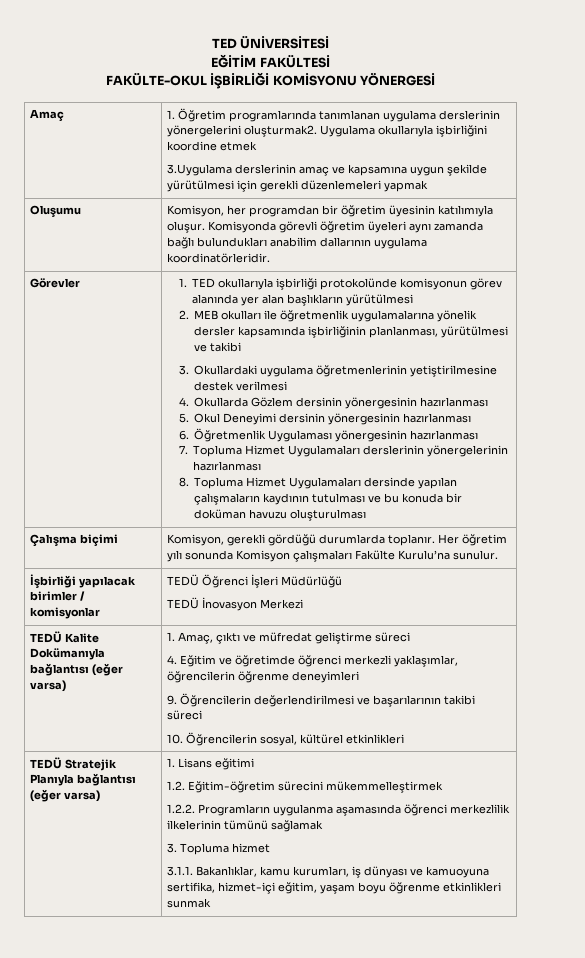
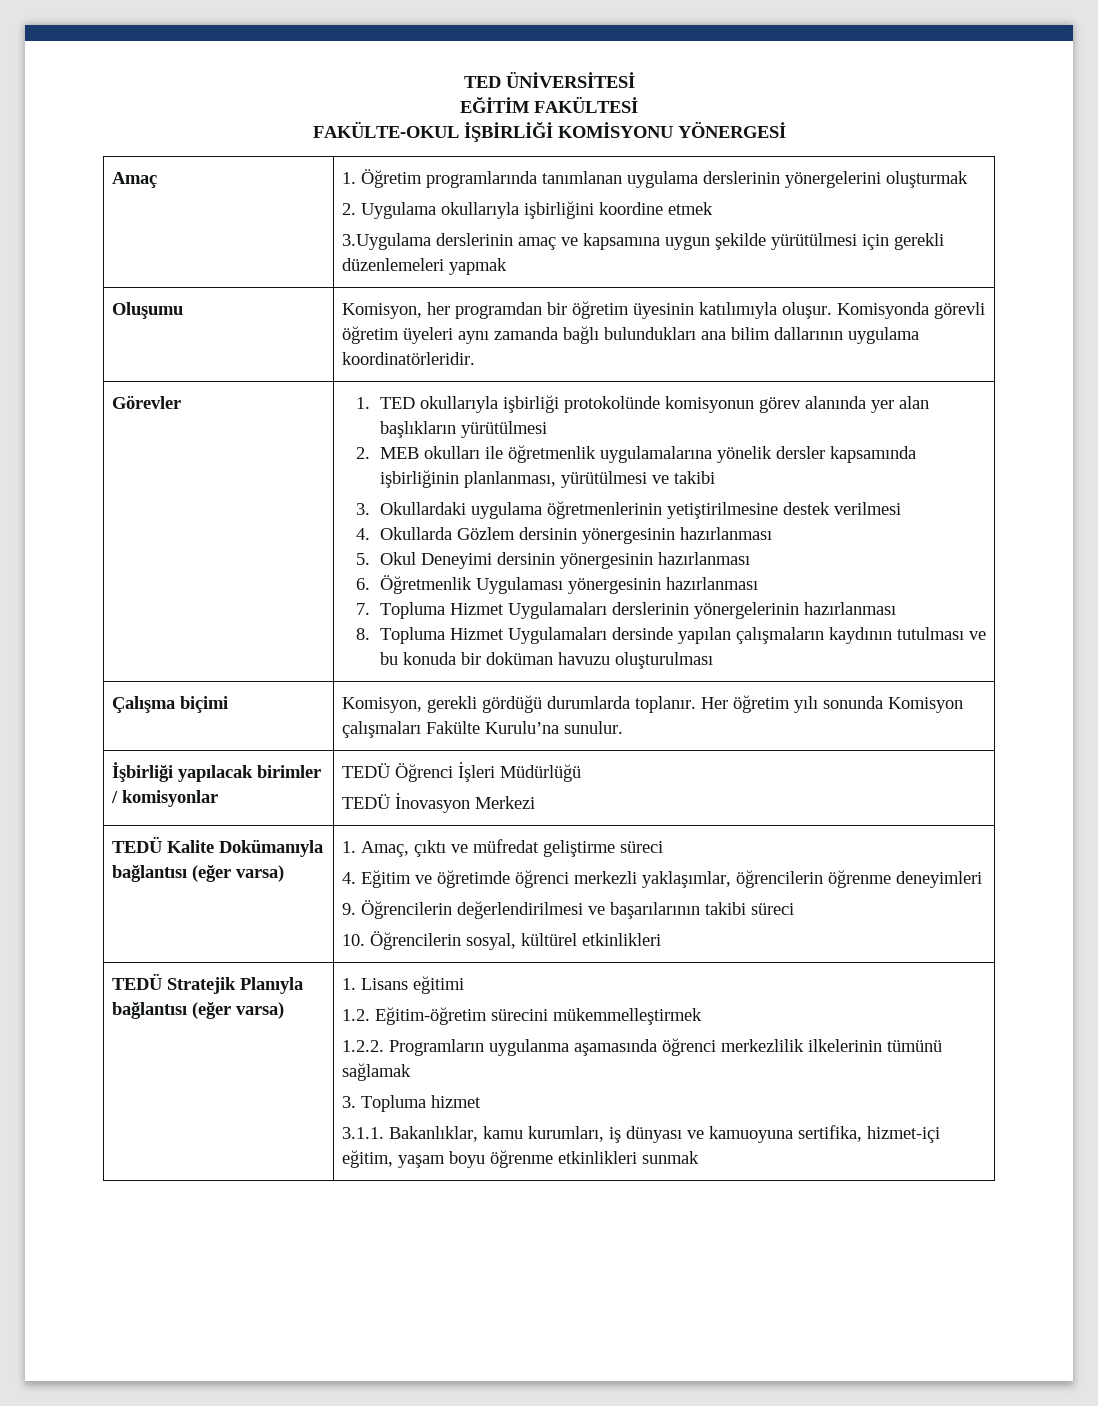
- Amaç | 1. Öğretim programlarında tanımlanan uygulama derslerinin yönergelerini oluşturmak2. Uygulama okullarıyla işbirliğini koordine etmek
+ Amaç | 1. Öğretim programlarında tanımlanan uygulama derslerinin yönergelerini oluşturmak
+ 2. Uygulama okullarıyla işbirliğini koordine etmek
- Oluşumu | Komisyon, her programdan bir öğretim üyesinin katılımıyla oluşur. Komisyonda görevli öğretim üyeleri aynı zamanda bağlı bulundukları anabilim dallarının uygulama koordinatörleridir.
+ Oluşumu | Komisyon, her programdan bir öğretim üyesinin katılımıyla oluşur. Komisyonda görevli öğretim üyeleri aynı zamanda bağlı bulundukları ana bilim dallarının uygulama koordinatörleridir.

